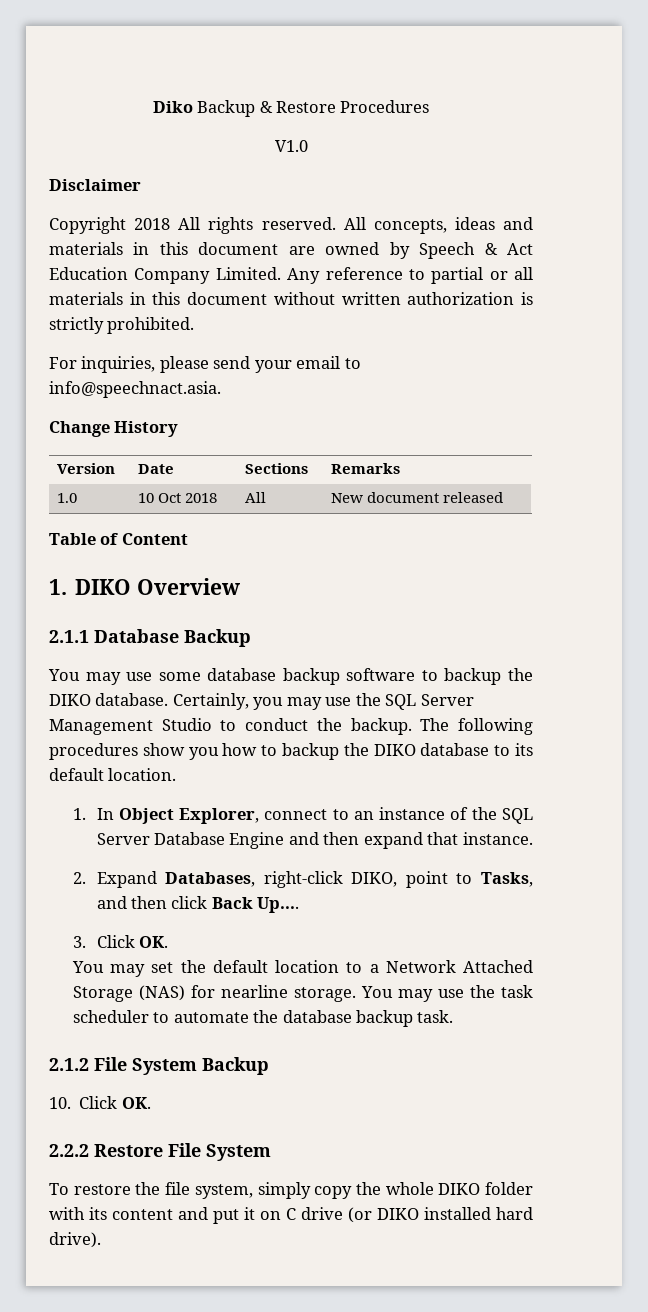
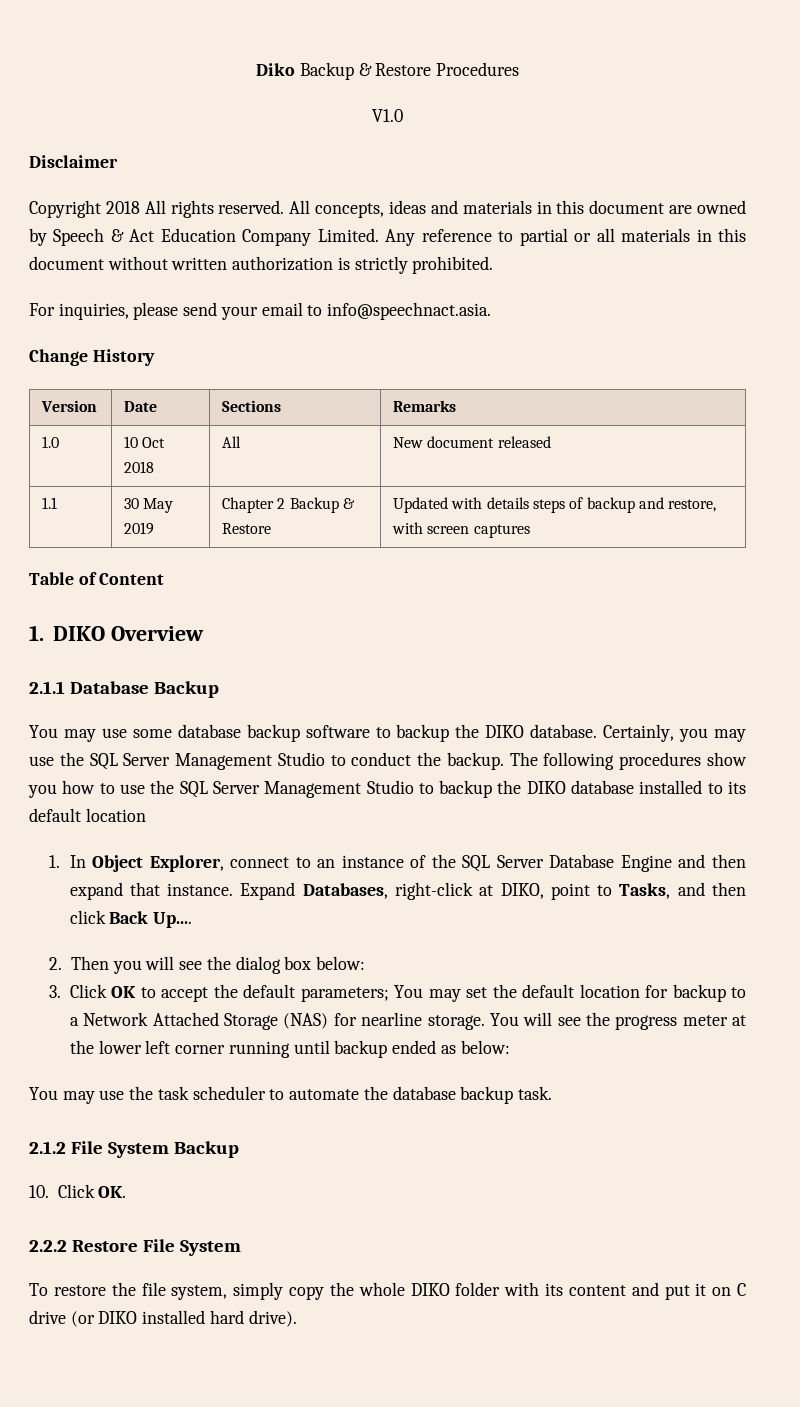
+ 1.1 | 30 May 2019 | Chapter 2 Backup & Restore | Updated with details steps of backup and restore, with screen captures
- The following procedures show you how to backup the DIKO database to its default location.
+ The following procedures show you how to use the SQL Server Management Studio to backup the DIKO database installed to its default location
- 1. In Object Explorer, connect to an instance of the SQL Server Database Engine and then expand that instance.
- 2. Expand Databases, right-click DIKO, point to Tasks, and then click Back Up....
+ 1. In Object Explorer, connect to an instance of the SQL Server Database Engine and then expand that instance. Expand Databases, right-click at DIKO, point to Tasks, and then click Back Up....
- 3. Click OK.
- You may set the default location to a Network Attached Storage (NAS) for nearline storage.
+ 2. Then you will see the dialog box below:
+ 3. Click OK to accept the default parameters; You may set the default location for backup to a Network Attached Storage (NAS) for nearline storage.
+ You will see the progress meter at the lower left corner running until backup ended as below:

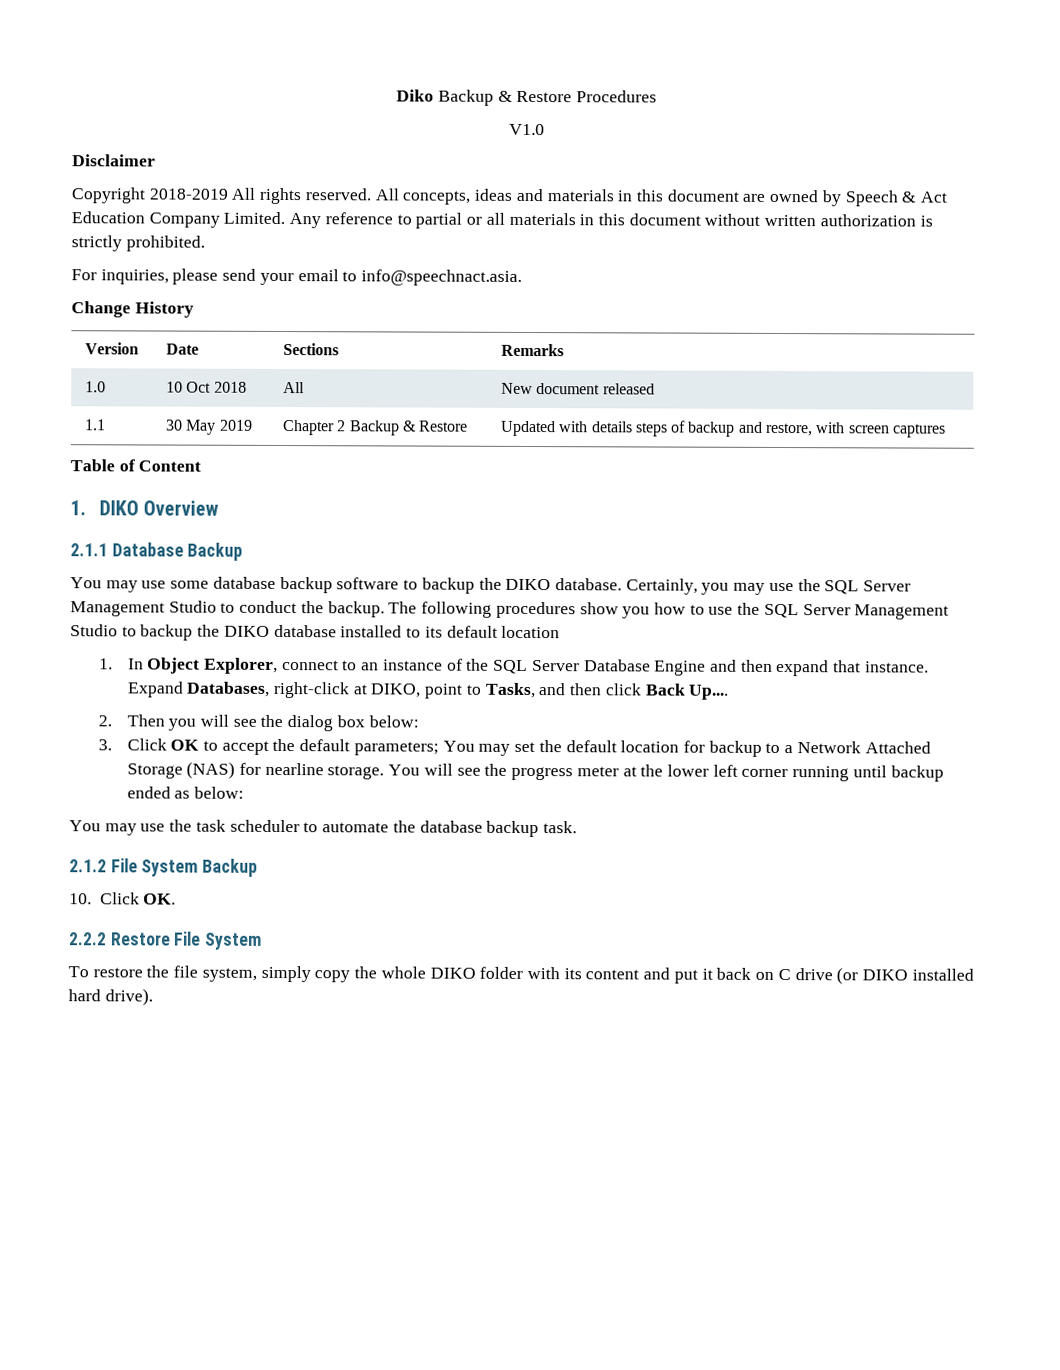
- Copyright 2018 All rights reserved.
+ Copyright 2018-2019 All rights reserved.
- To restore the file system, simply copy the whole DIKO folder with its content and put it on C drive (or DIKO installed hard drive).
+ To restore the file system, simply copy the whole DIKO folder with its content and put it back on C drive (or DIKO installed hard drive).

